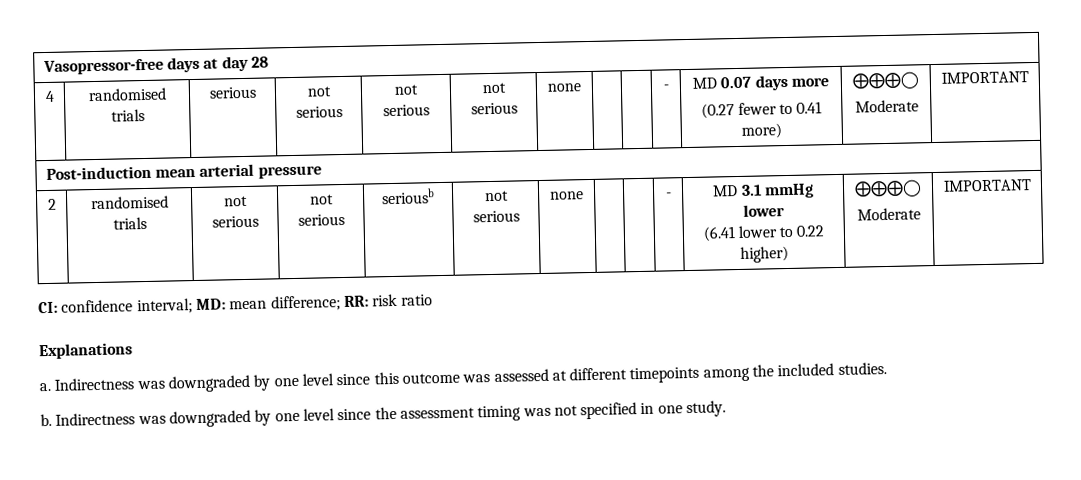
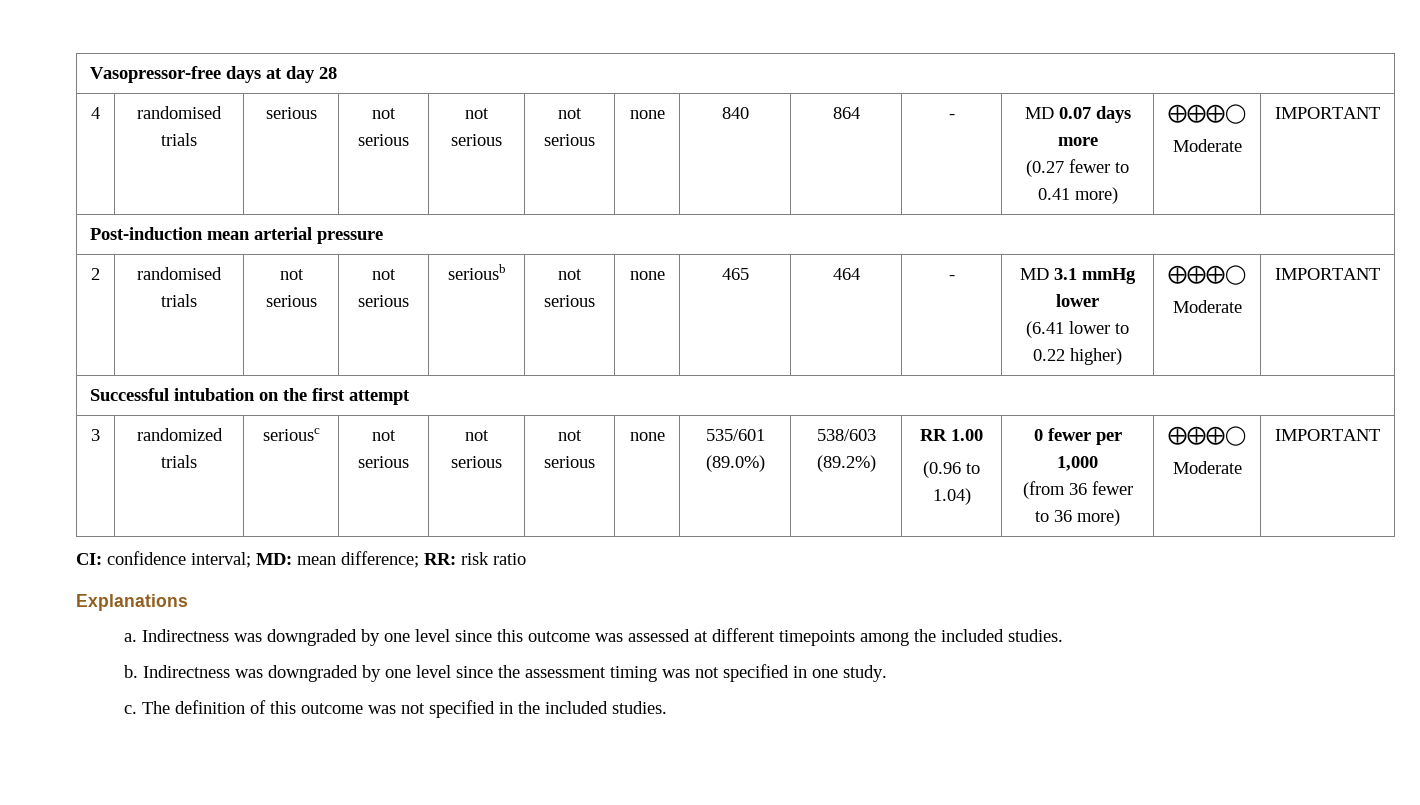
- 4 | randomised trials | serious | not serious | not serious | not serious | none | | | - | MD 0.07 days more
+ 4 | randomised trials | serious | not serious | not serious | not serious | none | 840 | 864 | - | MD 0.07 days more
- 2 | randomised trials | not serious | not serious | seriousb | not serious | none | | | - | MD 3.1 mmHg lower
+ 2 | randomised trials | not serious | not serious | seriousb | not serious | none | 465 | 464 | - | MD 3.1 mmHg lower
+ Successful intubation on the first attempt
+ 3 | randomized trials | seriousc | not serious | not serious | not serious | none | 535/601 (89.0%) | 538/603 (89.2%) | RR 1.00
+ (0.96 to 1.04) | 0 fewer per 1,000
+ (from 36 fewer to 36 more) | ⨁⨁⨁◯
+ Moderate | IMPORTANT
+ c. The definition of this outcome was not specified in the included studies.

